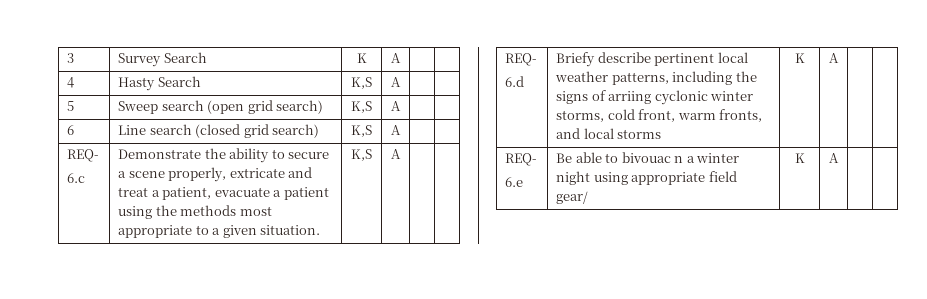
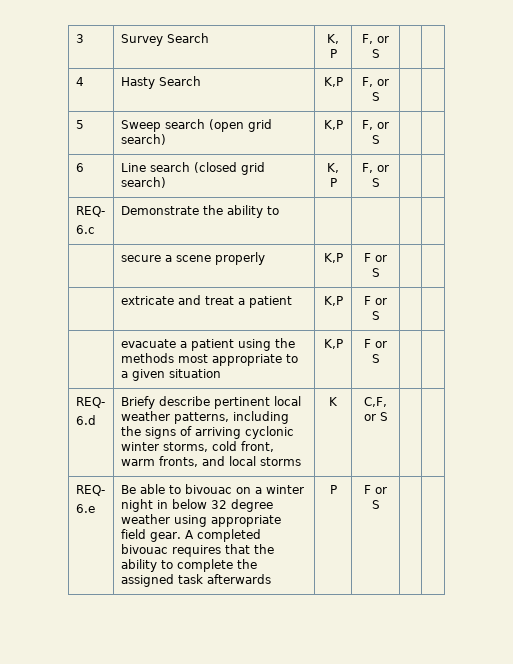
- 3 | Survey Search | K | A | |
+ 3 | Survey Search | K, P | F, or S | |
- 4 | Hasty Search | K,S | A | |
+ 4 | Hasty Search | K,P | F, or S | |
- 5 | Sweep search (open grid search) | K,S | A | |
+ 5 | Sweep search (open grid search) | K,P | F, or S | |
- 6 | Line search (closed grid search) | K,S | A | |
+ 6 | Line search (closed grid search) | K, P | F, or S | |
  REQ-
- 6.c | Demonstrate the ability to secure a scene properly, extricate and treat a patient, evacuate a patient using the methods most appropriate to a given situation. | K,S | A | |
+ 6.c | Demonstrate the ability to | | | |
+ | secure a scene properly | K,P | F or S | |
+ | extricate and treat a patient | K,P | F or S | |
+ | evacuate a patient using the methods most appropriate to a given situation | K,P | F or S | |
  REQ-
- 6.d | Briefy describe pertinent local weather patterns, including the signs of arriing cyclonic winter storms, cold front, warm fronts, and local storms | K | A | |
+ 6.d | Briefy describe pertinent local weather patterns, including the signs of arriving cyclonic winter storms, cold front, warm fronts, and local storms | K | C,F, or S | |
  REQ-
- 6.e | Be able to bivouac n a winter night using appropriate field gear/ | K | A | |
+ 6.e | Be able to bivouac on a winter night in below 32 degree weather using appropriate field gear. A completed bivouac requires that the ability to complete the assigned task afterwards | P | F or S | |

